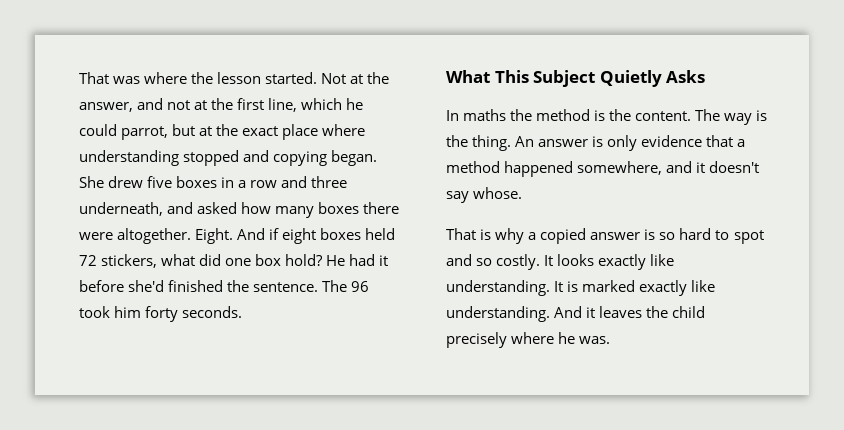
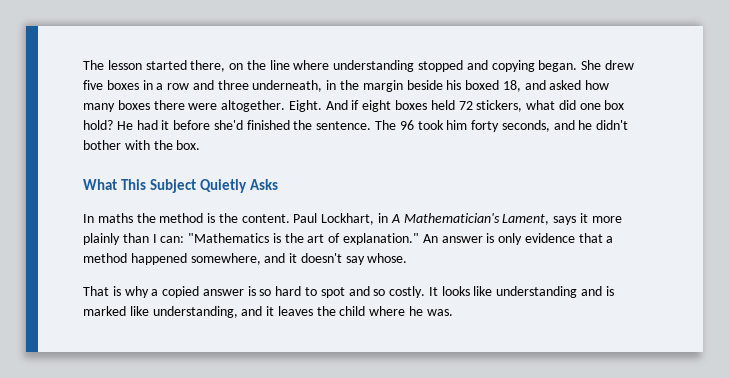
- That was where the lesson started. Not at the answer, and not at the first line, which he could parrot, but at the exact place where understanding stopped and copying began.
+ The lesson started there, on the line where understanding stopped and copying began.
- She drew five boxes in a row and three underneath, and asked how many boxes there were altogether.
+ She drew five boxes in a row and three underneath, in the margin beside his boxed 18, and asked how many boxes there were altogether.
- The 96 took him forty seconds.
+ The 96 took him forty seconds, and he didn't bother with the box.
- The way is the thing.
+ Paul Lockhart, in A Mathematician's Lament, says it more plainly than I can: "Mathematics is the art of explanation."
- It looks exactly like understanding. It is marked exactly like understanding. And it leaves the child precisely where he was.
+ It looks like understanding and is marked like understanding, and it leaves the child where he was.

